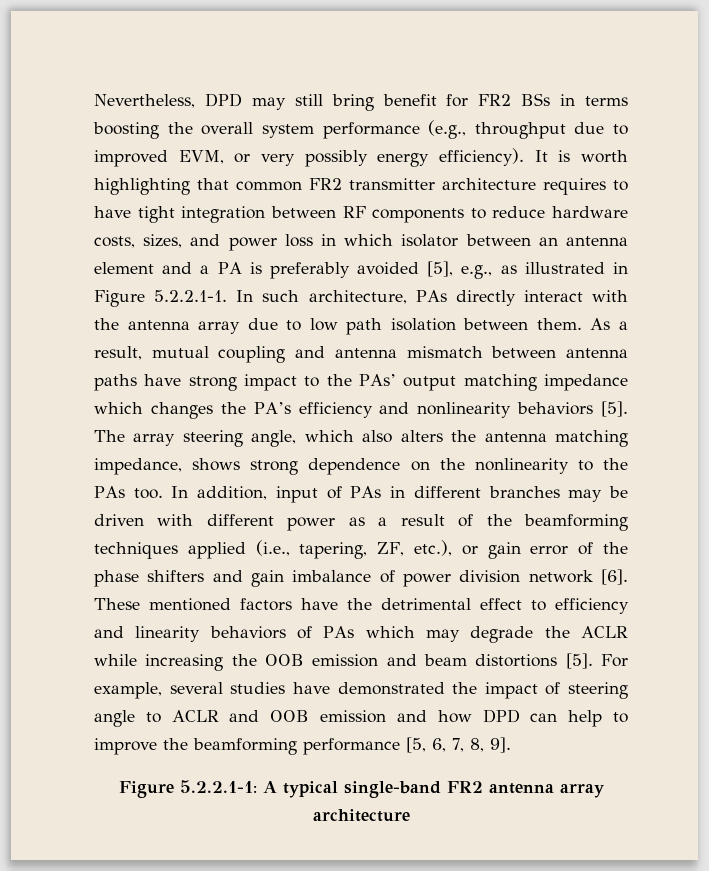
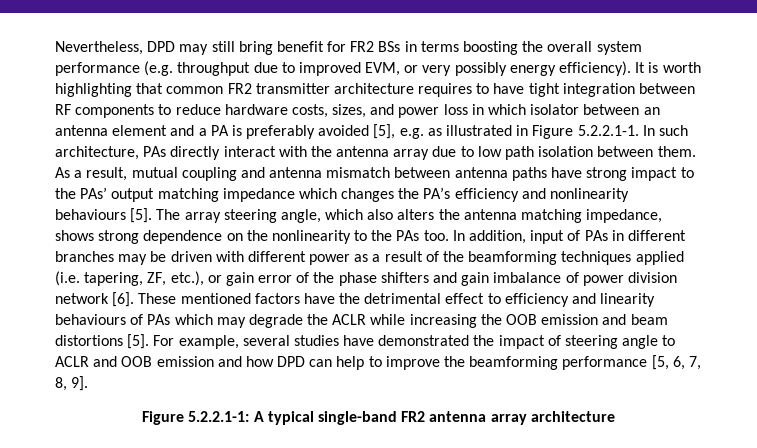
- Nevertheless, DPD may still bring benefit for FR2 BSs in terms boosting the overall system performance (e.g., throughput due to improved EVM, or very possibly energy efficiency).
+ Nevertheless, DPD may still bring benefit for FR2 BSs in terms boosting the overall system performance (e.g. throughput due to improved EVM, or very possibly energy efficiency).
- It is worth highlighting that common FR2 transmitter architecture requires to have tight integration between RF components to reduce hardware costs, sizes, and power loss in which isolator between an antenna element and a PA is preferably avoided [5], e.g., as illustrated in Figure 5.2.2.1-1. In such architecture, PAs directly interact with the antenna array due to low path isolation between them.
+ It is worth highlighting that common FR2 transmitter architecture requires to have tight integration between RF components to reduce hardware costs, sizes, and power loss in which isolator between an antenna element and a PA is preferably avoided [5], e.g. as illustrated in Figure 5.2.2.1-1. In such architecture, PAs directly interact with the antenna array due to low path isolation between them.
- As a result, mutual coupling and antenna mismatch between antenna paths have strong impact to the PAs’ output matching impedance which changes the PA’s efficiency and nonlinearity behaviors [5].
+ As a result, mutual coupling and antenna mismatch between antenna paths have strong impact to the PAs’ output matching impedance which changes the PA’s efficiency and nonlinearity behaviours [5].
- In addition, input of PAs in different branches may be driven with different power as a result of the beamforming techniques applied (i.e., tapering, ZF, etc.), or gain error of the phase shifters and gain imbalance of power division network [6].
+ In addition, input of PAs in different branches may be driven with different power as a result of the beamforming techniques applied (i.e. tapering, ZF, etc.), or gain error of the phase shifters and gain imbalance of power division network [6].
- These mentioned factors have the detrimental effect to efficiency and linearity behaviors of PAs which may degrade the ACLR while increasing the OOB emission and beam distortions [5].
+ These mentioned factors have the detrimental effect to efficiency and linearity behaviours of PAs which may degrade the ACLR while increasing the OOB emission and beam distortions [5].

